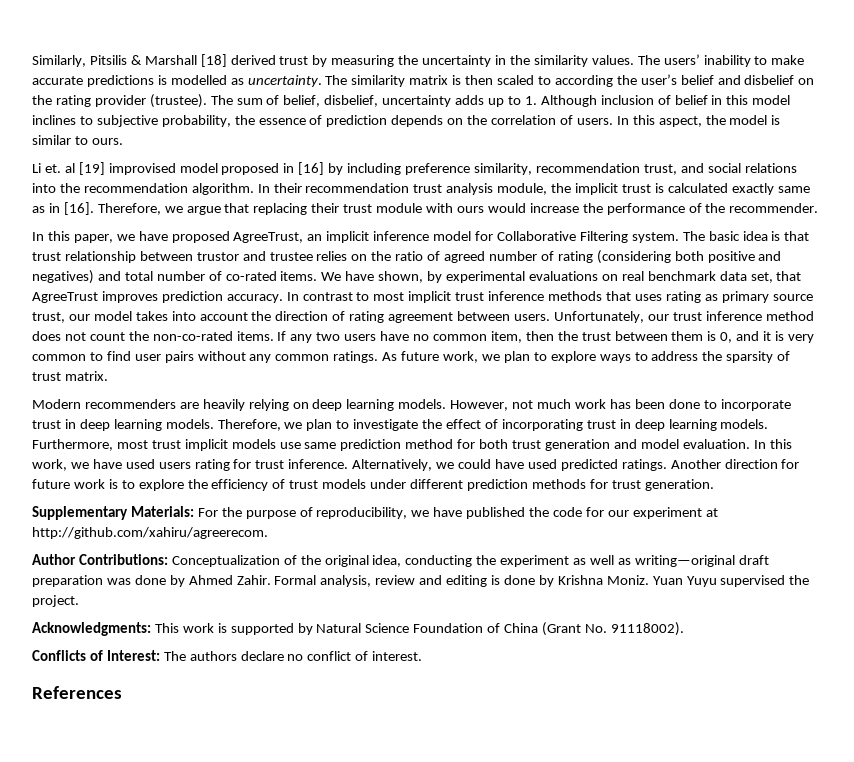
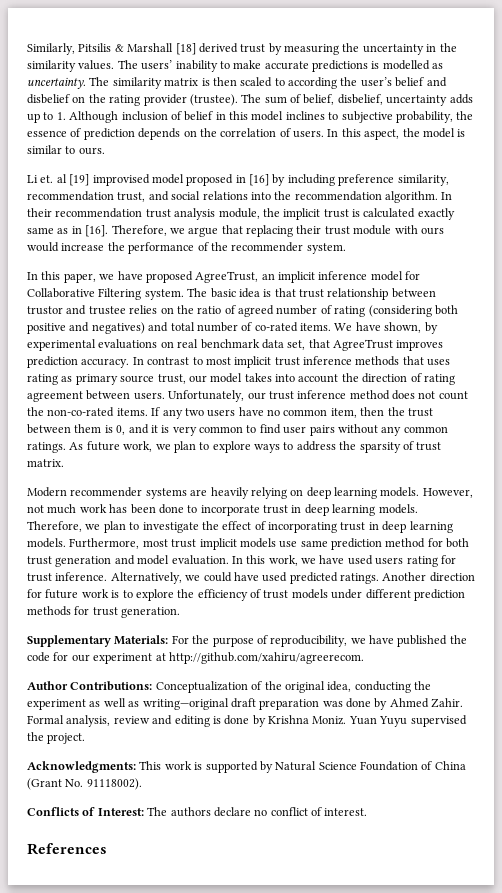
- Therefore, we argue that replacing their trust module with ours would increase the performance of the recommender.
+ Therefore, we argue that replacing their trust module with ours would increase the performance of the recommender system.
- Modern recommenders are heavily relying on deep learning models.
+ Modern recommender systems are heavily relying on deep learning models.

